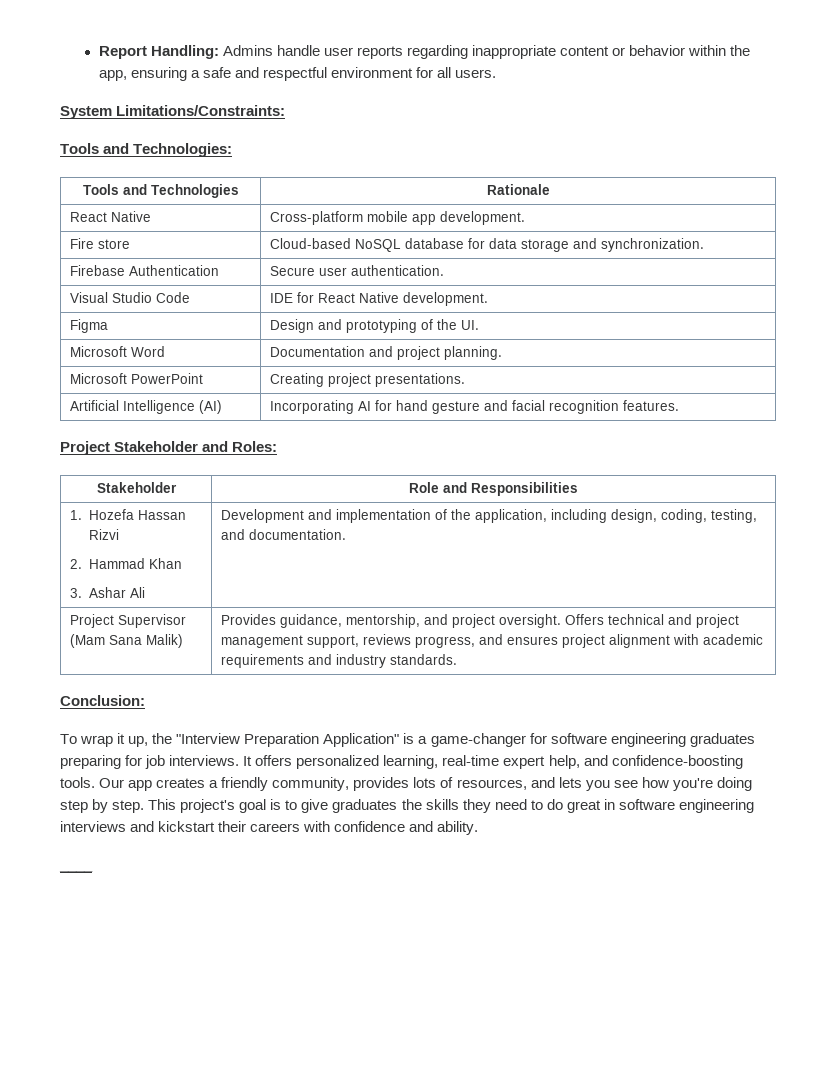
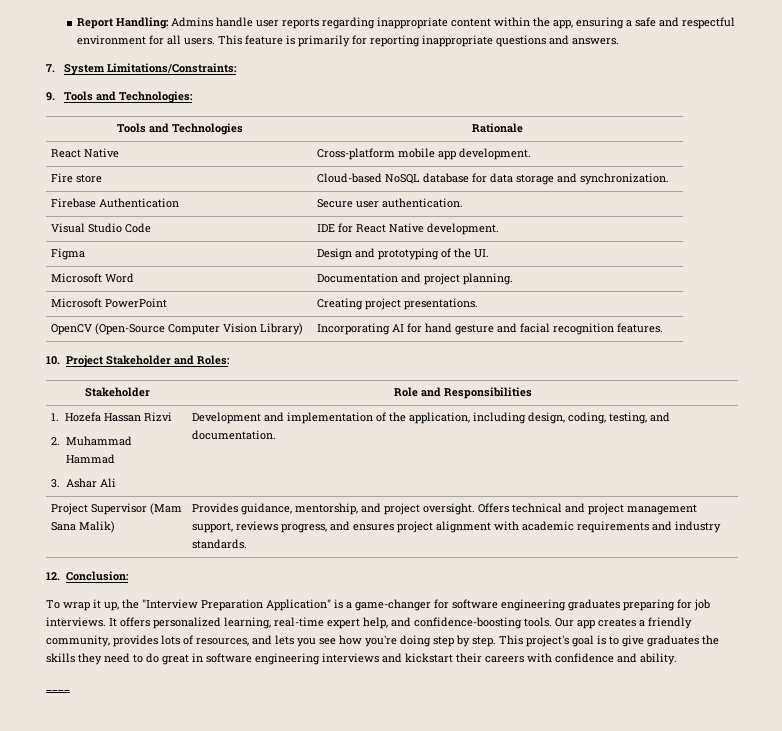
- Report Handling: Admins handle user reports regarding inappropriate content or behavior within the app, ensuring a safe and respectful environment for all users.
- System Limitations/Constraints:
+ Report Handling: Admins handle user reports regarding inappropriate content within the app, ensuring a safe and respectful environment for all users. This feature is primarily for reporting inappropriate questions and answers.
+ 7. System Limitations/Constraints:
- Tools and Technologies:
+ 9. Tools and Technologies:
- Artificial Intelligence (AI) | Incorporating AI for hand gesture and facial recognition features.
+ OpenCV (Open-Source Computer Vision Library) | Incorporating AI for hand gesture and facial recognition features.
- Project Stakeholder and Roles:
+ 10. Project Stakeholder and Roles:
  1. Hozefa Hassan Rizvi
- 2. Hammad Khan
+ 2. Muhammad Hammad
- Conclusion:
+ 12. Conclusion:

